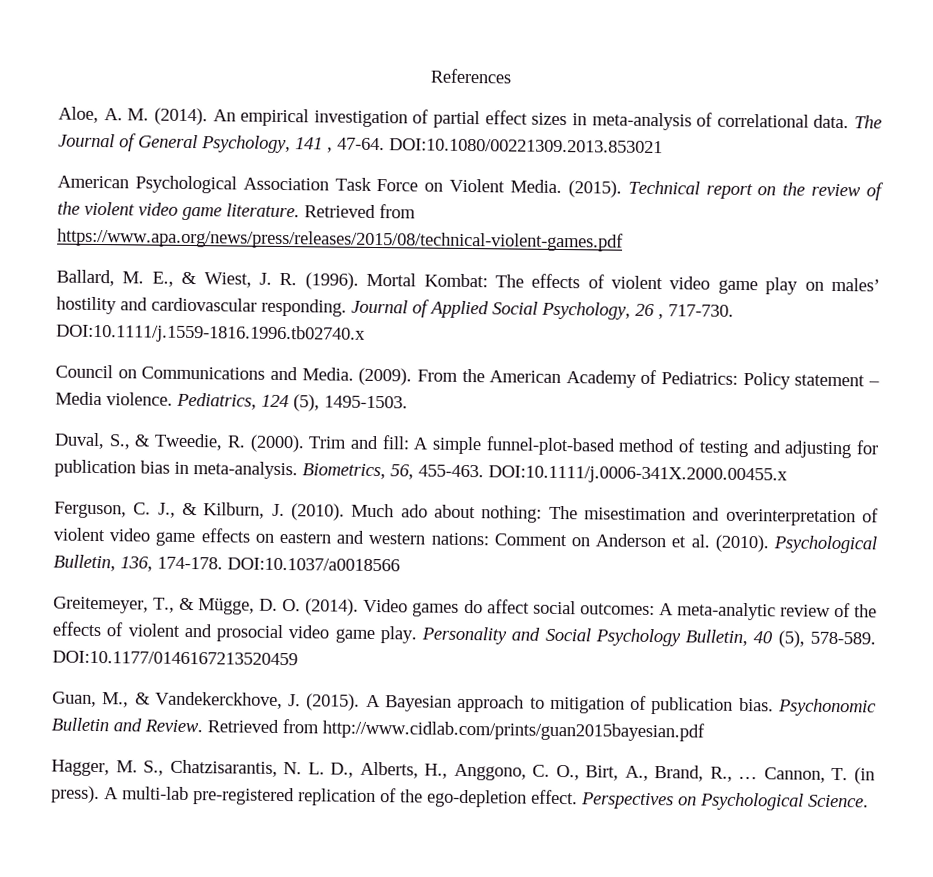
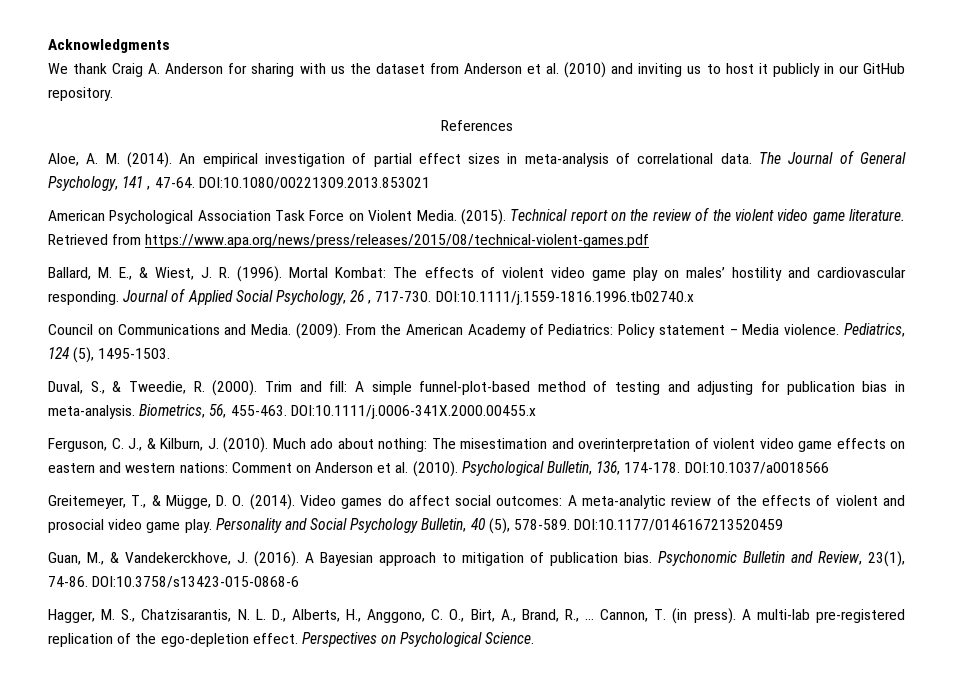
+ Acknowledgments
+ We thank Craig A. Anderson for sharing with us the dataset from Anderson et al. (2010) and inviting us to host it publicly in our GitHub repository.
- Guan, M., & Vandekerckhove, J. (2015).
+ Guan, M., & Vandekerckhove, J. (2016).
- Psychonomic Bulletin and Review. Retrieved from http://www.cidlab.com/prints/guan2015bayesian.pdf
+ Psychonomic Bulletin and Review, 23(1), 74-86. DOI:10.3758/s13423-015-0868-6

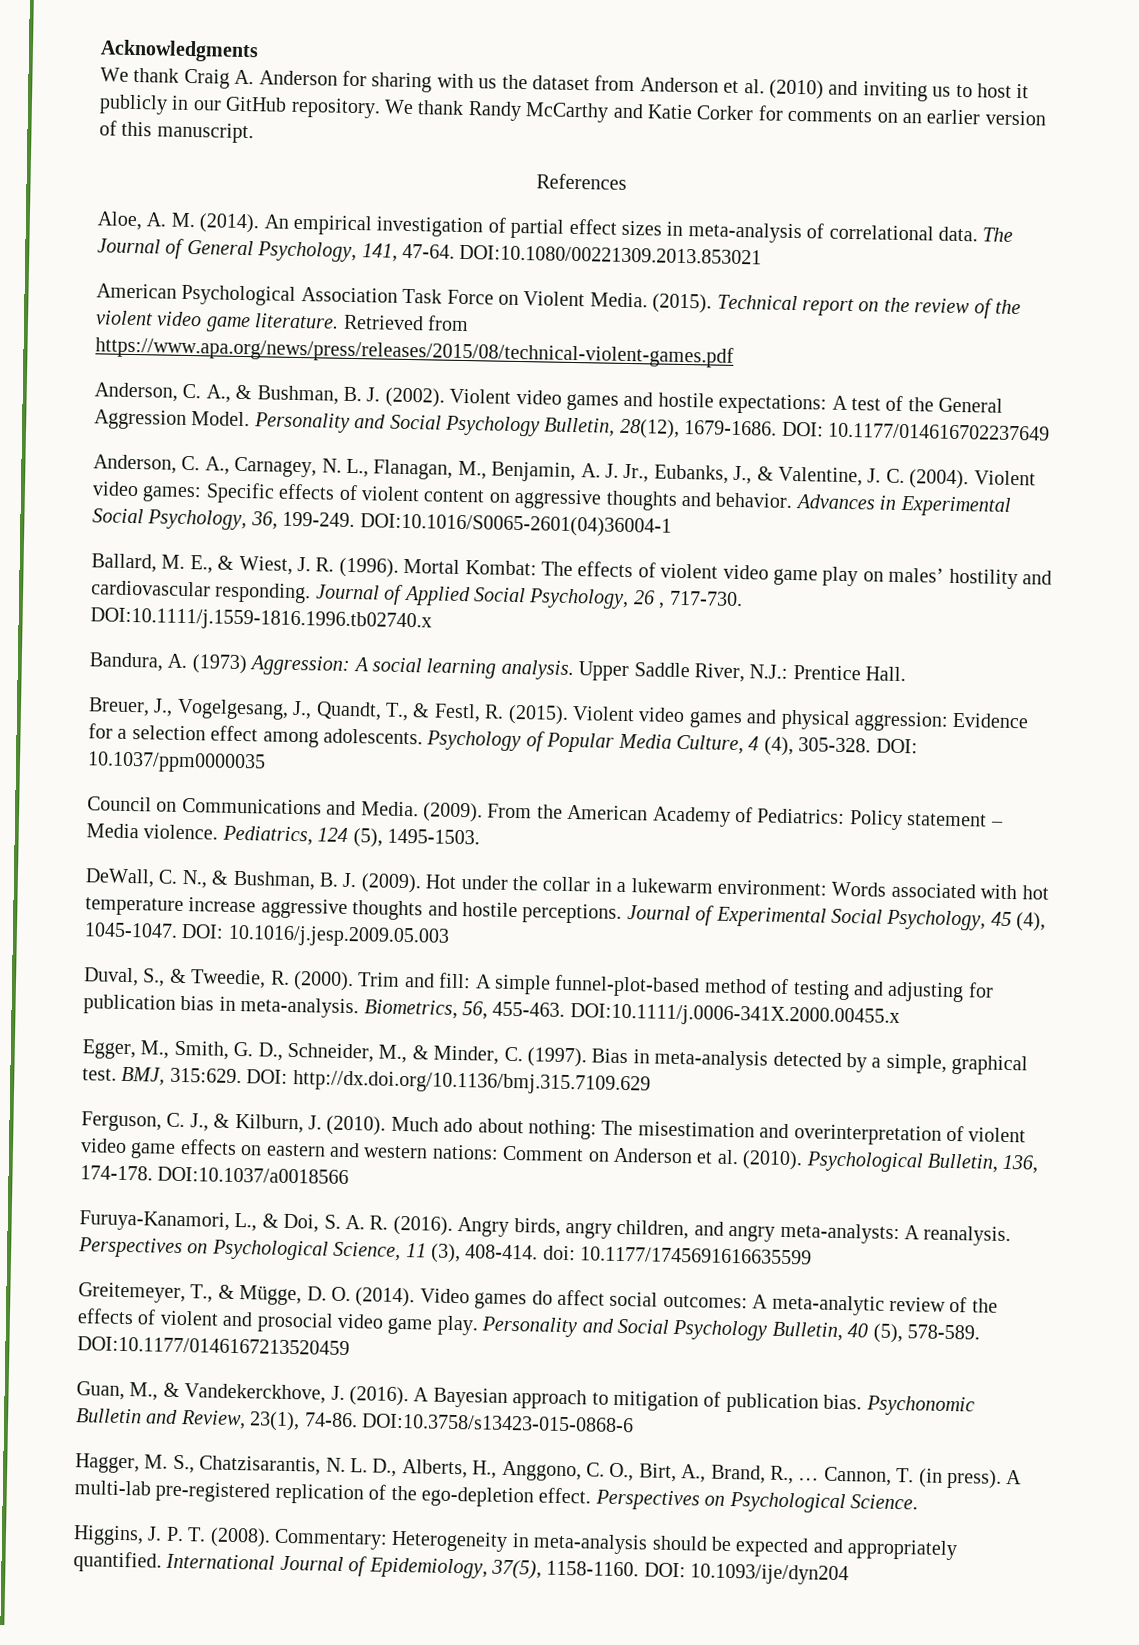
+ We thank Randy McCarthy and Katie Corker for comments on an earlier version of this manuscript.
- The Journal of General Psychology, 141 , 47-64.
+ The Journal of General Psychology, 141, 47-64.
+ Anderson, C. A., & Bushman, B. J. (2002). Violent video games and hostile expectations: A test of the General Aggression Model. Personality and Social Psychology Bulletin, 28(12), 1679-1686. DOI: 10.1177/014616702237649
+ Anderson, C. A., Carnagey, N. L., Flanagan, M., Benjamin, A. J. Jr., Eubanks, J., & Valentine, J. C. (2004). Violent video games: Specific effects of violent content on aggressive thoughts and behavior. Advances in Experimental Social Psychology, 36, 199-249. DOI:10.1016/S0065-2601(04)36004-1
+ Bandura, A. (1973) Aggression: A social learning analysis. Upper Saddle River, N.J.: Prentice Hall.
+ Breuer, J., Vogelgesang, J., Quandt, T., & Festl, R. (2015). Violent video games and physical aggression: Evidence for a selection effect among adolescents. Psychology of Popular Media Culture, 4 (4), 305-328. DOI: 10.1037/ppm0000035
+ DeWall, C. N., & Bushman, B. J. (2009). Hot under the collar in a lukewarm environment: Words associated with hot temperature increase aggressive thoughts and hostile perceptions. Journal of Experimental Social Psychology, 45 (4), 1045-1047. DOI: 10.1016/j.jesp.2009.05.003
+ Egger, M., Smith, G. D., Schneider, M., & Minder, C. (1997). Bias in meta-analysis detected by a simple, graphical test. BMJ, 315:629. DOI: http://dx.doi.org/10.1136/bmj.315.7109.629
+ Furuya-Kanamori, L., & Doi, S. A. R. (2016). Angry birds, angry children, and angry meta-analysts: A reanalysis. Perspectives on Psychological Science, 11 (3), 408-414. doi: 10.1177/1745691616635599
+ Higgins, J. P. T. (2008). Commentary: Heterogeneity in meta-analysis should be expected and appropriately quantified. International Journal of Epidemiology, 37(5), 1158-1160. DOI: 10.1093/ije/dyn204

